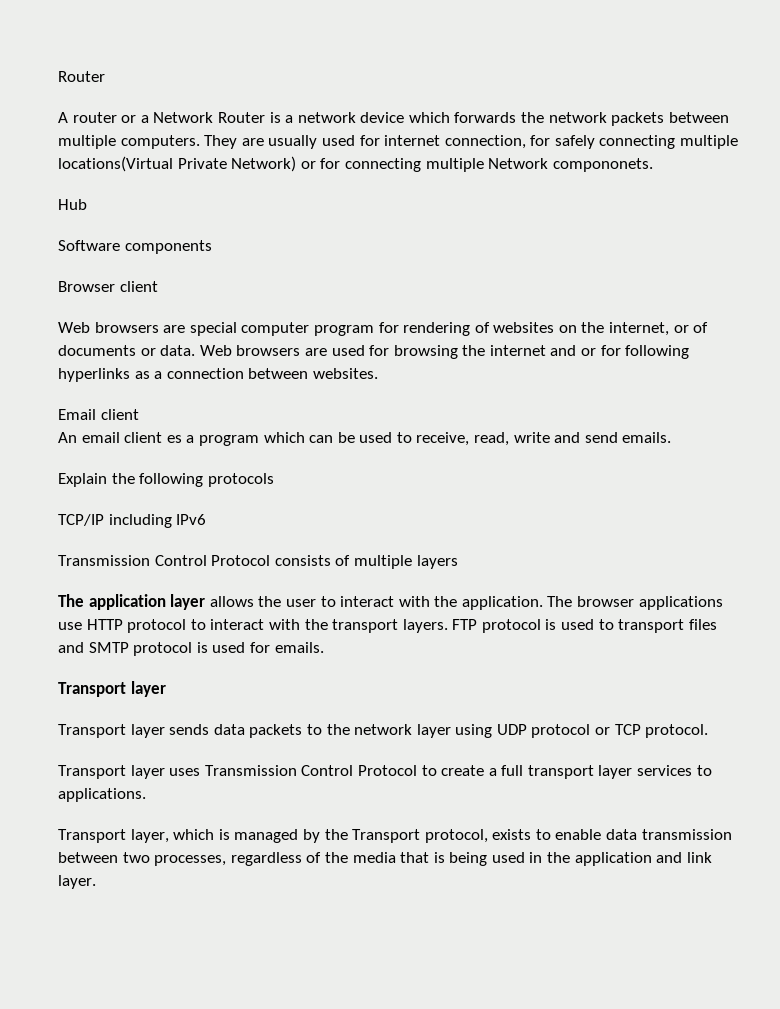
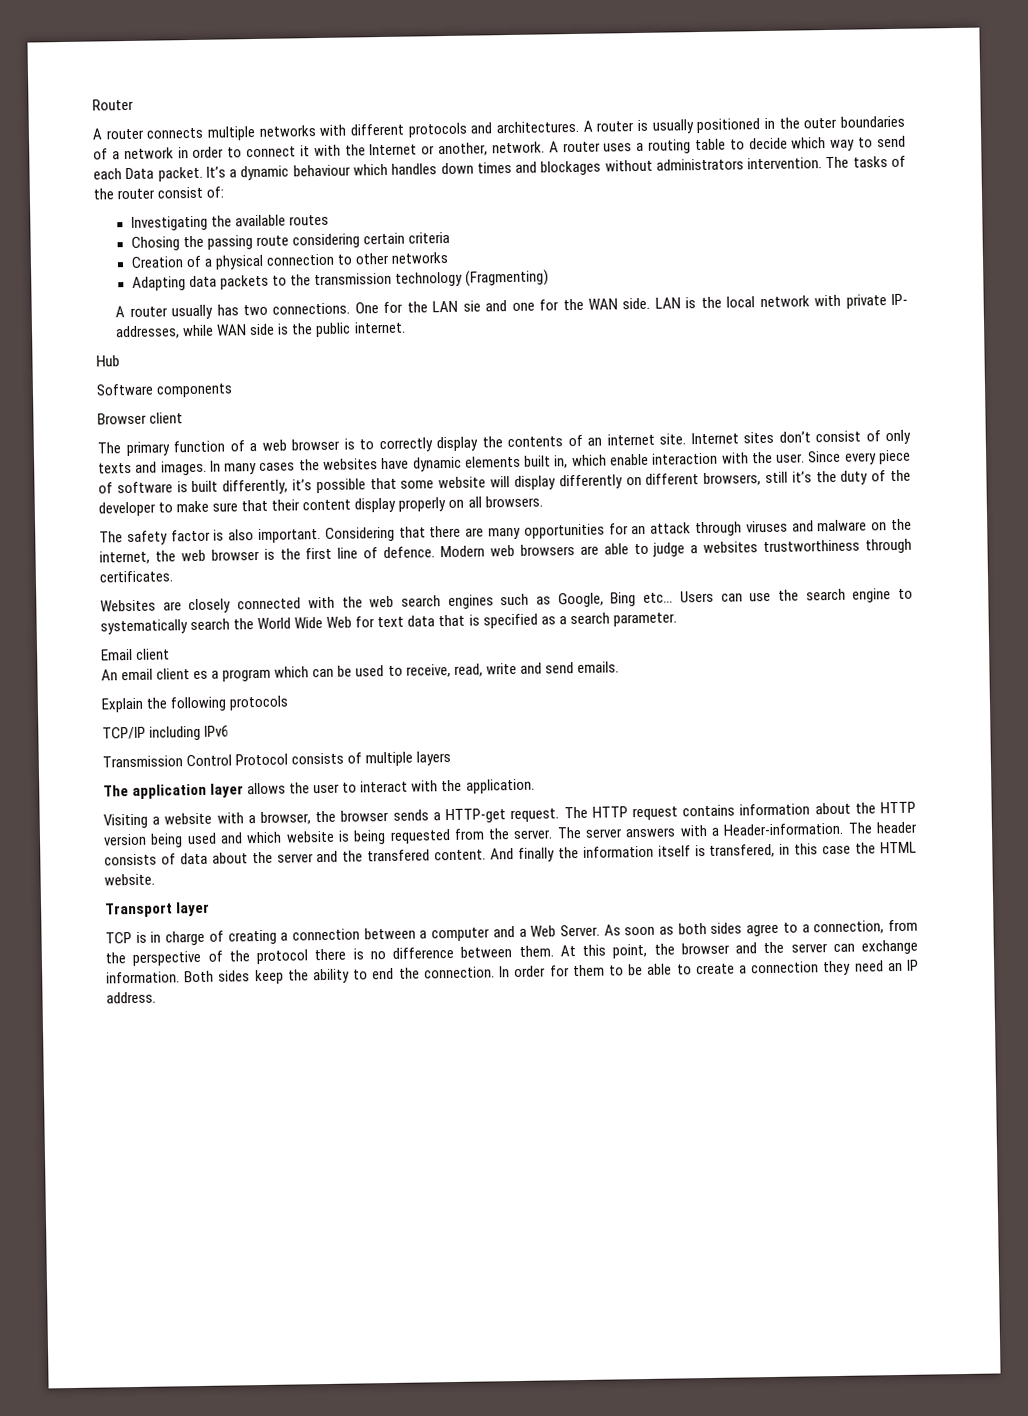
- A router or a Network Router is a network device which forwards the network packets between multiple computers. They are usually used for internet connection, for safely connecting multiple locations(Virtual Private Network) or for connecting multiple Network compononets.
+ A router connects multiple networks with different protocols and architectures. A router is usually positioned in the outer boundaries of a network in order to connect it with the Internet or another, network. A router uses a routing table to decide which way to send each Data packet. It’s a dynamic behaviour which handles down times and blockages without administrators intervention. The tasks of the router consist of:
+ Investigating the available routes
+ Chosing the passing route considering certain criteria
+ Creation of a physical connection to other networks
+ Adapting data packets to the transmission technology (Fragmenting)
+ A router usually has two connections. One for the LAN sie and one for the WAN side. LAN is the local network with private IP- addresses, while WAN side is the public internet.
- Web browsers are special computer program for rendering of websites on the internet, or of documents or data. Web browsers are used for browsing the internet and or for following hyperlinks as a connection between websites.
+ The primary function of a web browser is to correctly display the contents of an internet site. Internet sites don’t consist of only texts and images. In many cases the websites have dynamic elements built in, which enable interaction with the user. Since every piece of software is built differently, it’s possible that some website will display differently on different browsers, still it’s the duty of the developer to make sure that their content display properly on all browsers.
+ The safety factor is also important. Considering that there are many opportunities for an attack through viruses and malware on the internet, the web browser is the first line of defence. Modern web browsers are able to judge a websites trustworthiness through certificates.
+ Websites are closely connected with the web search engines such as Google, Bing etc… Users can use the search engine to systematically search the World Wide Web for text data that is specified as a search parameter.
- The application layer allows the user to interact with the application. The browser applications use HTTP protocol to interact with the transport layers. FTP protocol is used to transport files and SMTP protocol is used for emails.
+ The application layer allows the user to interact with the application.
+ Visiting a website with a browser, the browser sends a HTTP-get request. The HTTP request contains information about the HTTP version being used and which website is being requested from the server. The server answers with a Header-information. The header consists of data about the server and the transfered content. And finally the information itself is transfered, in this case the HTML website.
  Transport layer
- Transport layer sends data packets to the network layer using UDP protocol or TCP protocol.
- Transport layer uses Transmission Control Protocol to create a full transport layer services to applications.
- Transport layer, which is managed by the Transport protocol, exists to enable data transmission between two processes, regardless of the media that is being used in the application and link layer.
+ TCP is in charge of creating a connection between a computer and a Web Server. As soon as both sides agree to a connection, from the perspective of the protocol there is no difference between them. At this point, the browser and the server can exchange information. Both sides keep the ability to end the connection. In order for them to be able to create a connection they need an IP address.

